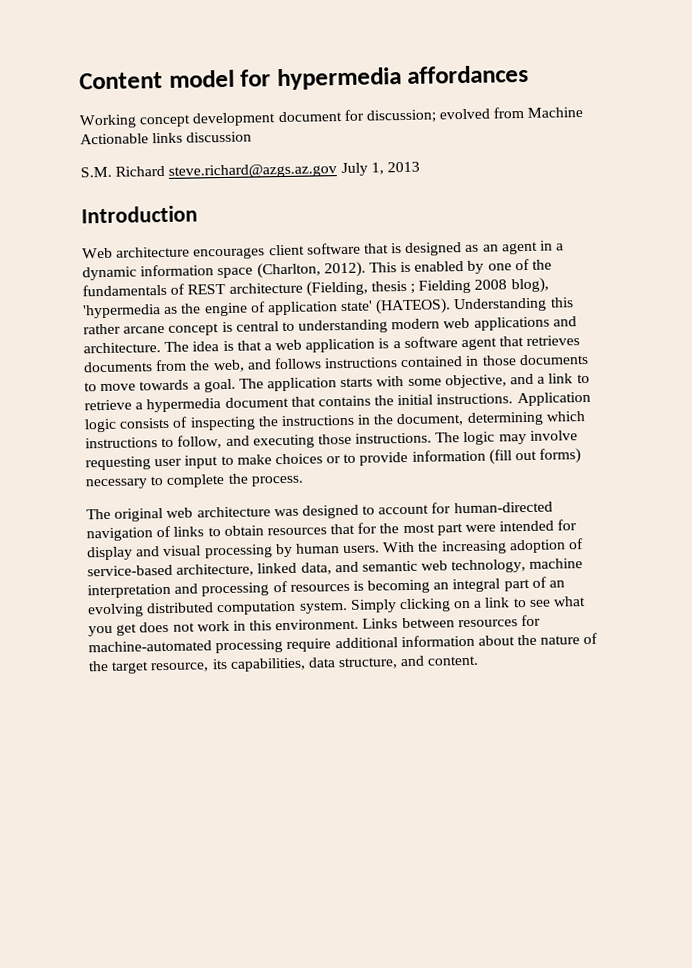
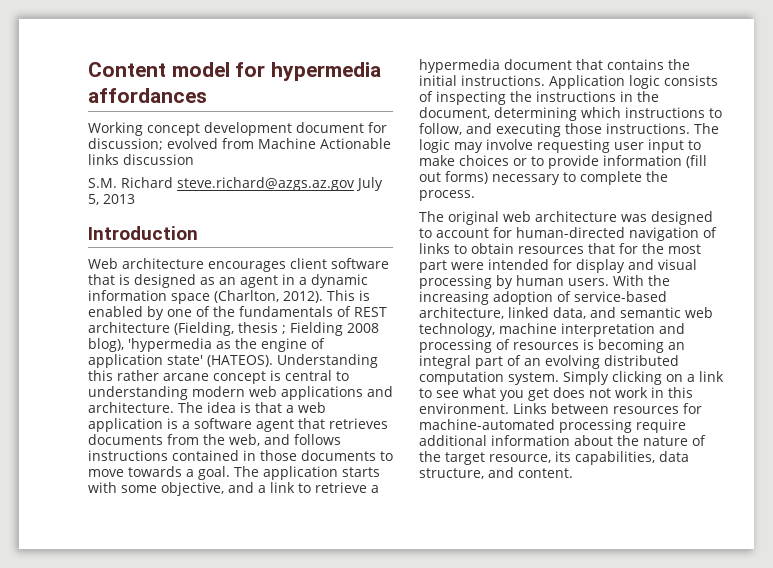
- S.M. Richard steve.richard@azgs.az.gov July 1, 2013
+ S.M. Richard steve.richard@azgs.az.gov July 5, 2013

